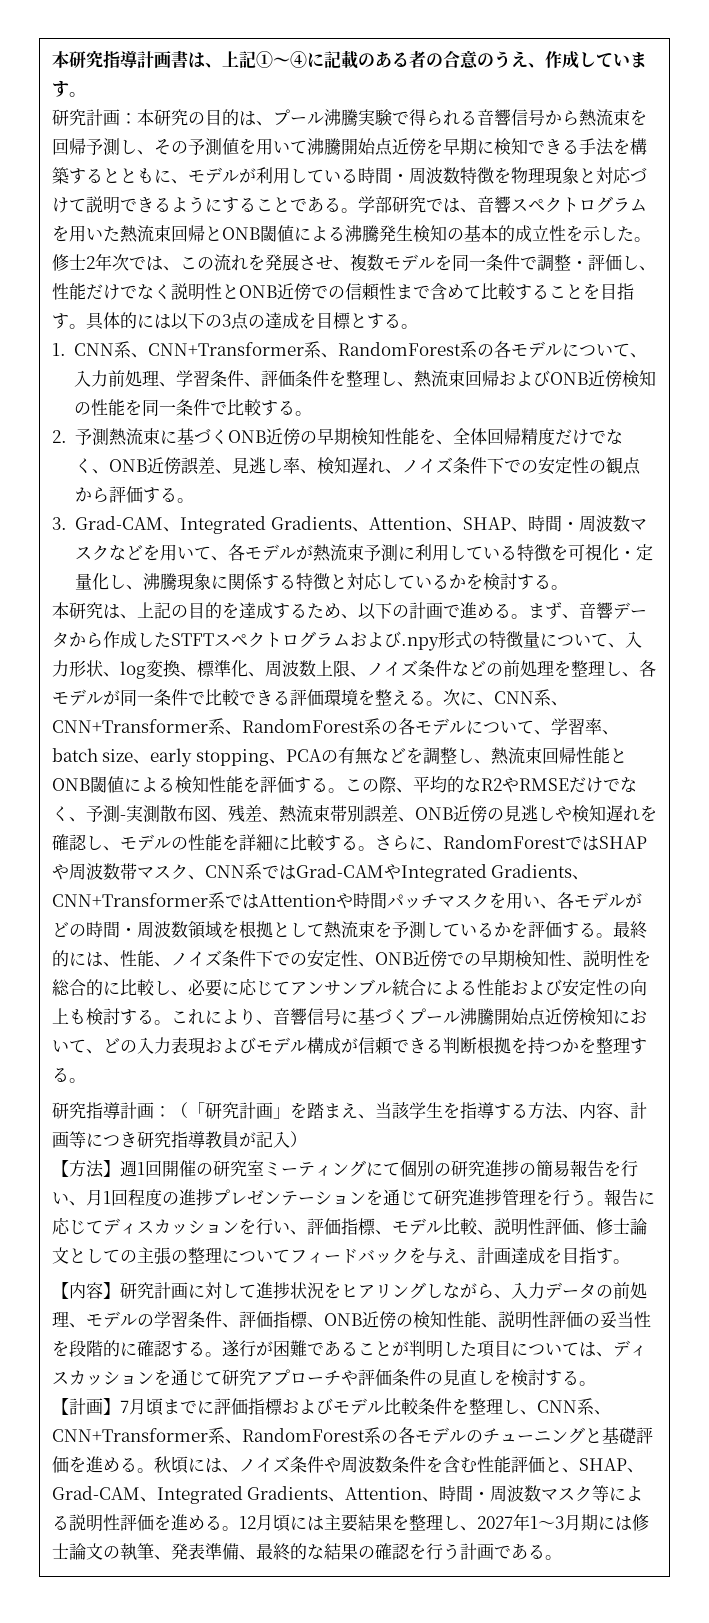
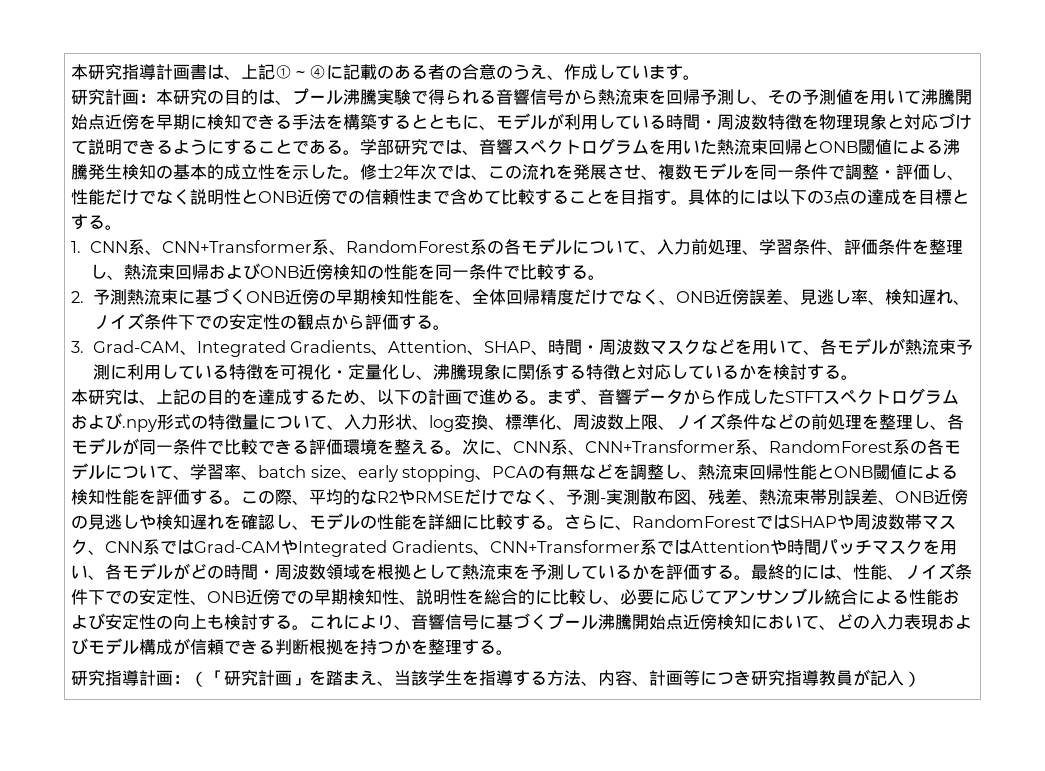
- 【方法】週1回開催の研究室ミーティングにて個別の研究進捗の簡易報告を行い、月1回程度の進捗プレゼンテーションを通じて研究進捗管理を行う。報告に応じてディスカッションを行い、評価指標、モデル比較、説明性評価、修士論文としての主張の整理についてフィードバックを与え、計画達成を目指す。
- 【内容】研究計画に対して進捗状況をヒアリングしながら、入力データの前処理、モデルの学習条件、評価指標、ONB近傍の検知性能、説明性評価の妥当性を段階的に確認する。遂行が困難であることが判明した項目については、ディスカッションを通じて研究アプローチや評価条件の見直しを検討する。
- 【計画】7月頃までに評価指標およびモデル比較条件を整理し、CNN系、CNN+Transformer系、RandomForest系の各モデルのチューニングと基礎評価を進める。秋頃には、ノイズ条件や周波数条件を含む性能評価と、SHAP、Grad-CAM、Integrated Gradients、Attention、時間・周波数マスク等による説明性評価を進める。12月頃には主要結果を整理し、2027年1～3月期には修士論文の執筆、発表準備、最終的な結果の確認を行う計画である。

